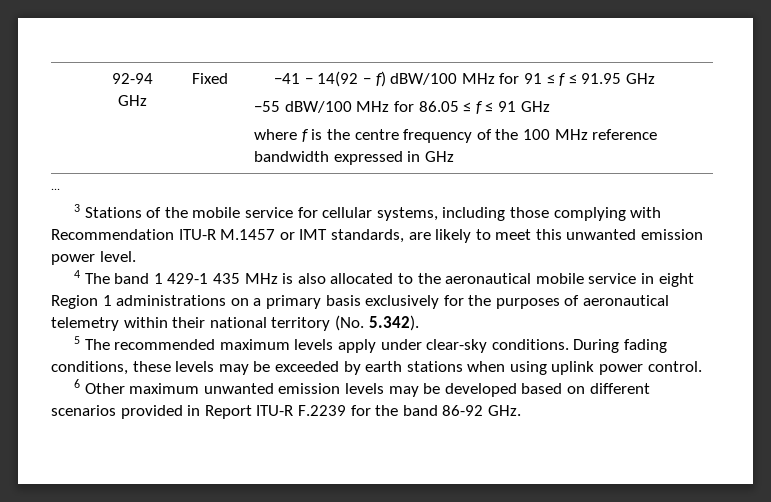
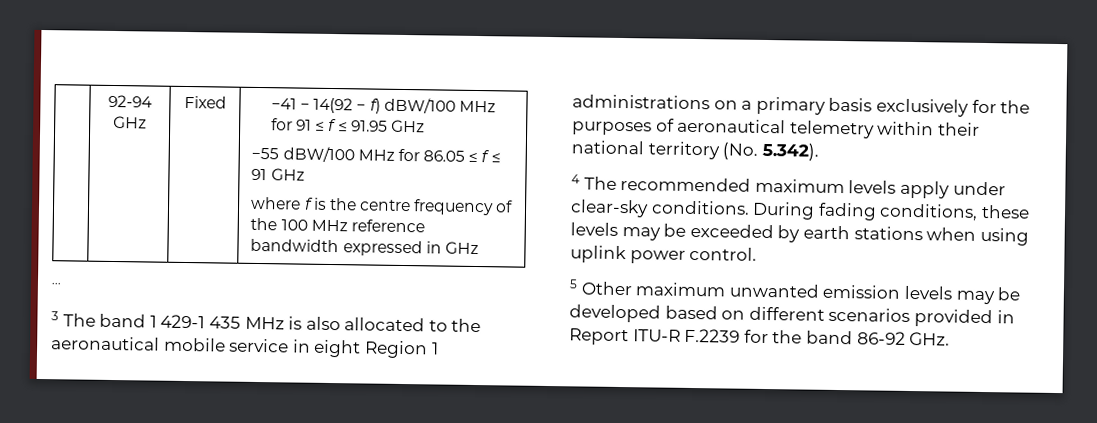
- 3 Stations of the mobile service for cellular systems, including those complying with Recommendation ITU-R M.1457 or IMT standards, are likely to meet this unwanted emission power level.
- 4 The band 1 429-1 435 MHz is also allocated to the aeronautical mobile service in eight Region 1 administrations on a primary basis exclusively for the purposes of aeronautical telemetry within their national territory (No. 5.342).
+ 3 The band 1 429-1 435 MHz is also allocated to the aeronautical mobile service in eight Region 1 administrations on a primary basis exclusively for the purposes of aeronautical telemetry within their national territory (No. 5.342).
- 5 The recommended maximum levels apply under clear-sky conditions.
+ 4 The recommended maximum levels apply under clear-sky conditions.
- 6 Other maximum unwanted emission levels may be developed based on different scenarios provided in Report ITU-R F.2239 for the band 86-92 GHz.
+ 5 Other maximum unwanted emission levels may be developed based on different scenarios provided in Report ITU-R F.2239 for the band 86-92 GHz.

